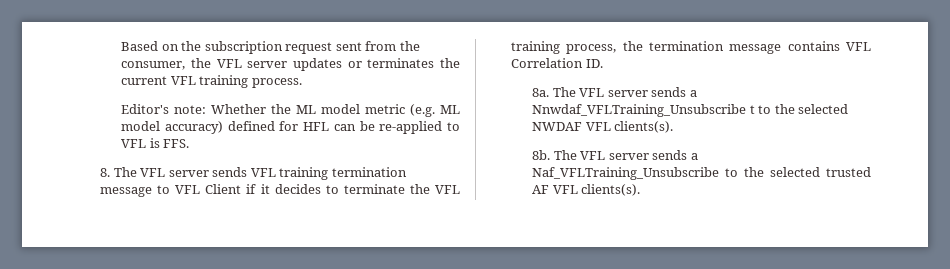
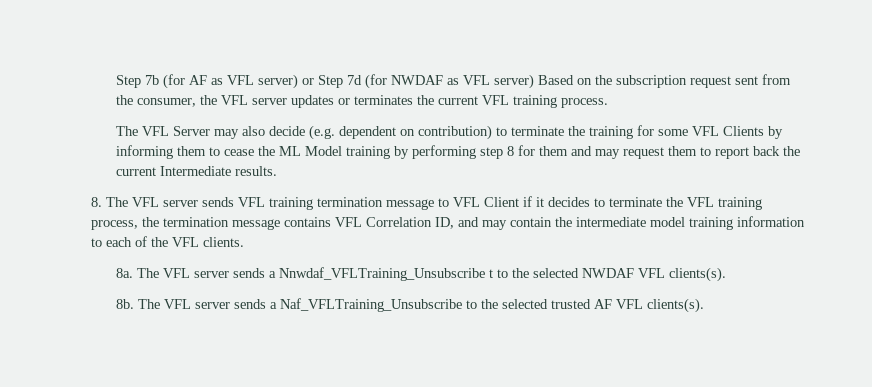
- Based on the subscription request sent from the consumer, the VFL server updates or terminates the current VFL training process.
+ Step 7b (for AF as VFL server) or Step 7d (for NWDAF as VFL server) Based on the subscription request sent from the consumer, the VFL server updates or terminates the current VFL training process.
- Editor's note: Whether the ML model metric (e.g. ML model accuracy) defined for HFL can be re-applied to VFL is FFS.
+ The VFL Server may also decide (e.g. dependent on contribution) to terminate the training for some VFL Clients by informing them to cease the ML Model training by performing step 8 for them and may request them to report back the current Intermediate results.
- 8. The VFL server sends VFL training termination message to VFL Client if it decides to terminate the VFL training process, the termination message contains VFL Correlation ID.
+ 8. The VFL server sends VFL training termination message to VFL Client if it decides to terminate the VFL training process, the termination message contains VFL Correlation ID, and may contain the intermediate model training information to each of the VFL clients.

